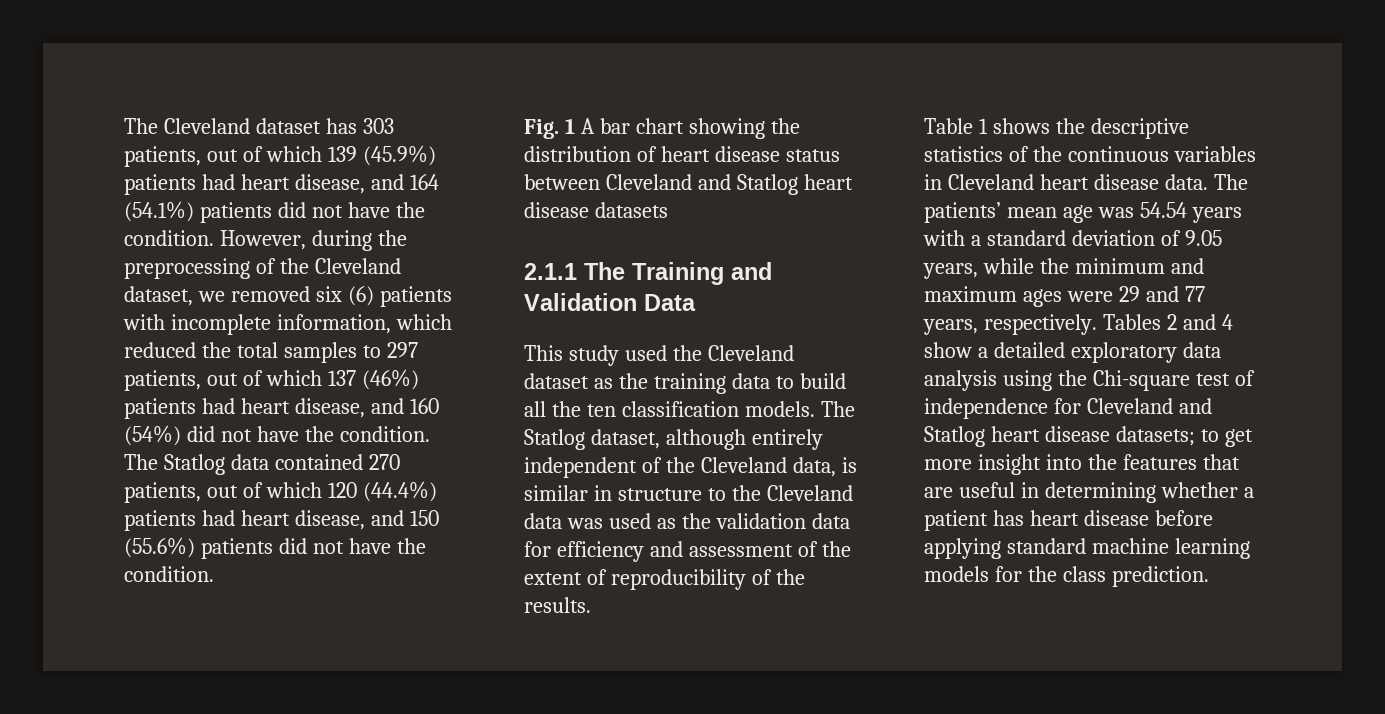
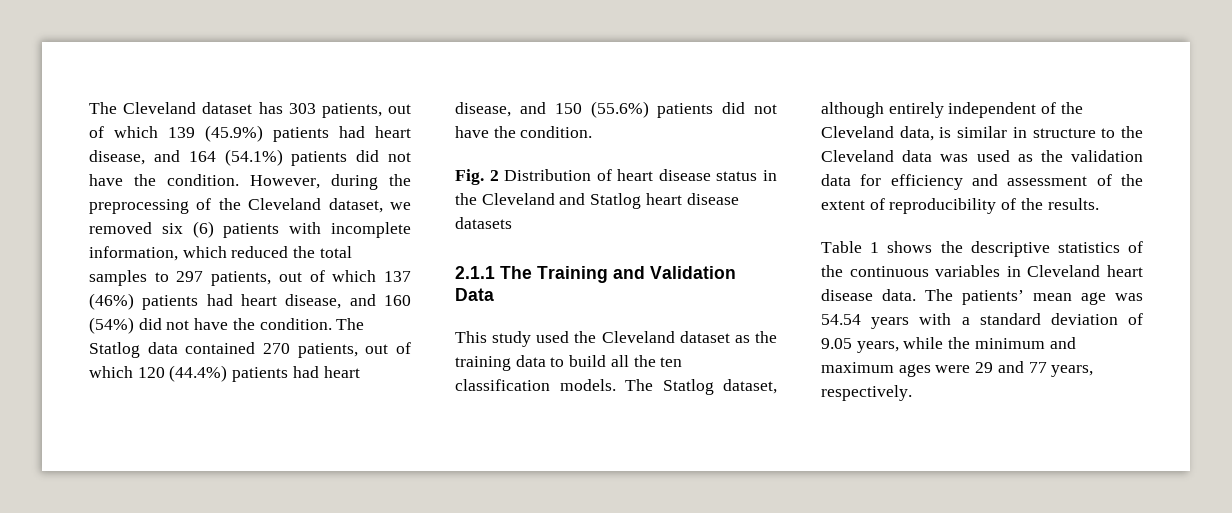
- Fig. 1 A bar chart showing the distribution of heart disease status between Cleveland and Statlog heart disease datasets
+ Fig. 2 Distribution of heart disease status in the Cleveland and Statlog heart disease datasets
- Tables 2 and 4 show a detailed exploratory data analysis using the Chi-square test of independence for Cleveland and Statlog heart disease datasets; to get more insight into the features that are useful in determining whether a patient has heart disease before applying standard machine learning models for the class prediction.

